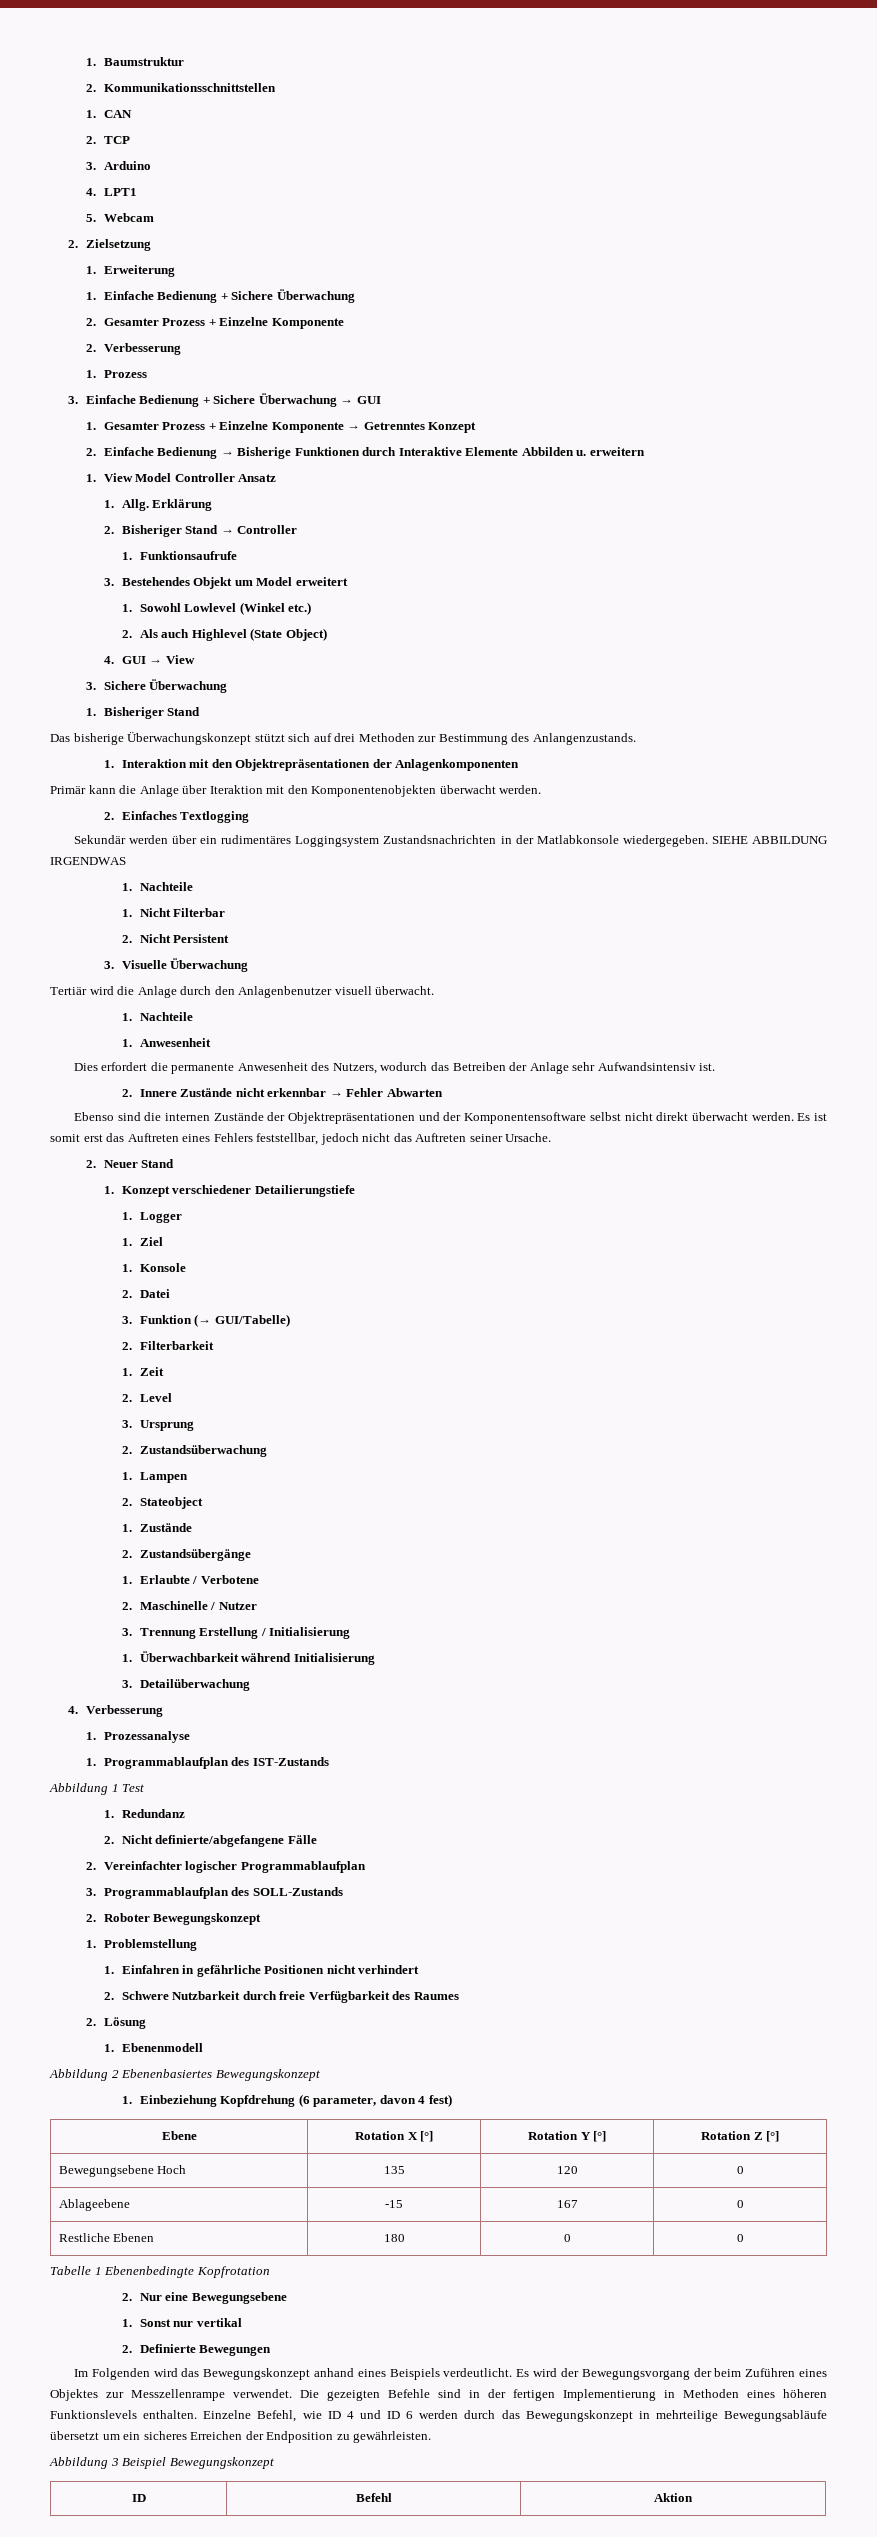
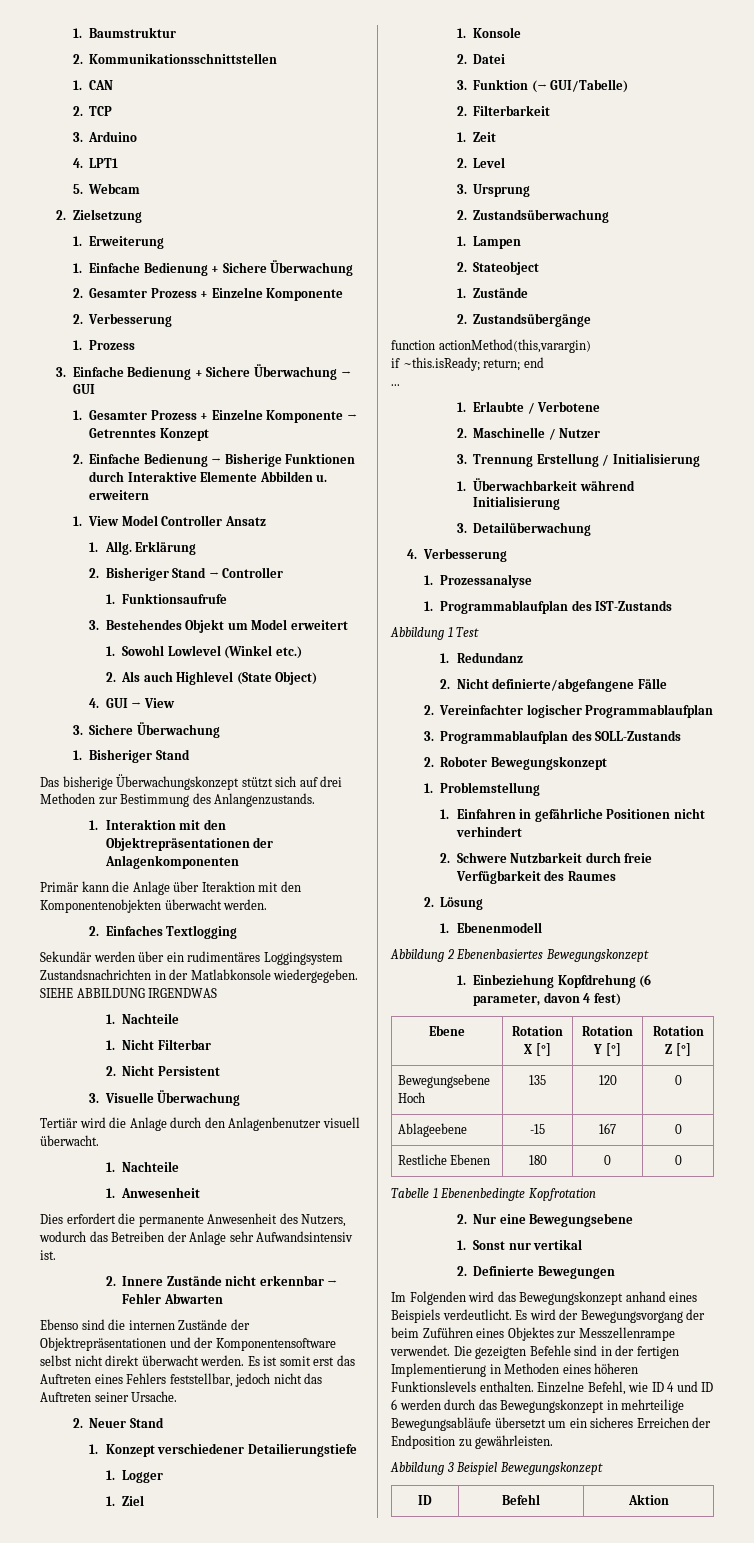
+ function actionMethod(this,varargin)
+ if ~this.isReady; return; end
+ ...

